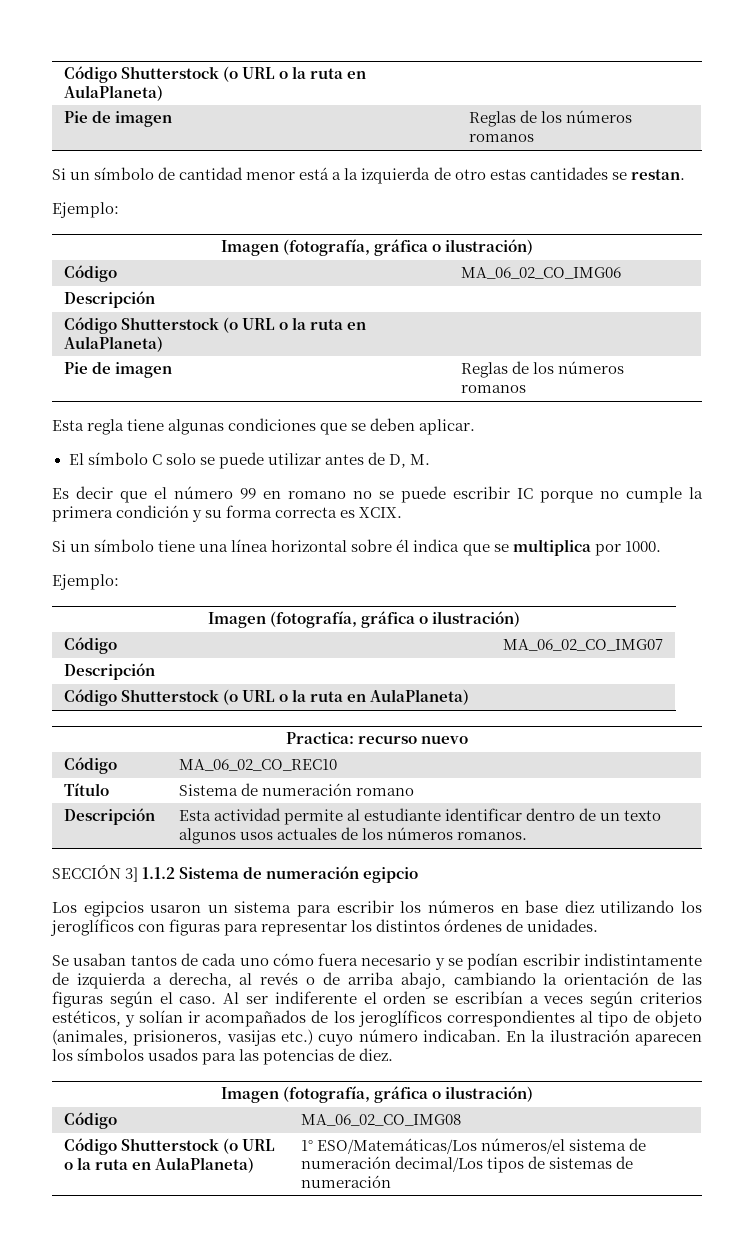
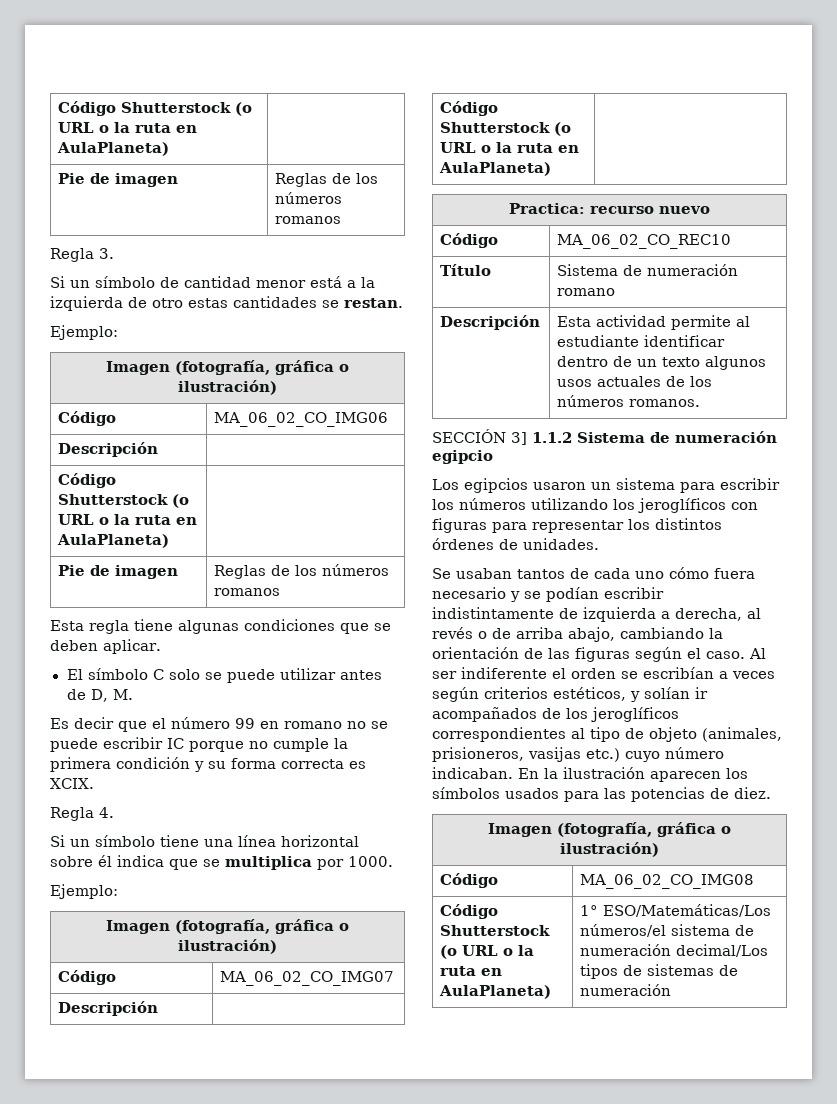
+ Regla 3.
+ Regla 4.
- Los egipcios usaron un sistema para escribir los números en base diez utilizando los jeroglíficos con figuras para representar los distintos órdenes de unidades.
+ Los egipcios usaron un sistema para escribir los números utilizando los jeroglíficos con figuras para representar los distintos órdenes de unidades.

